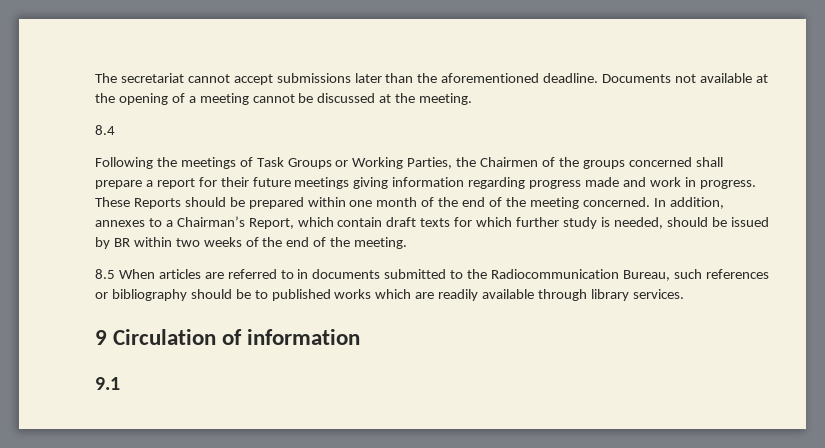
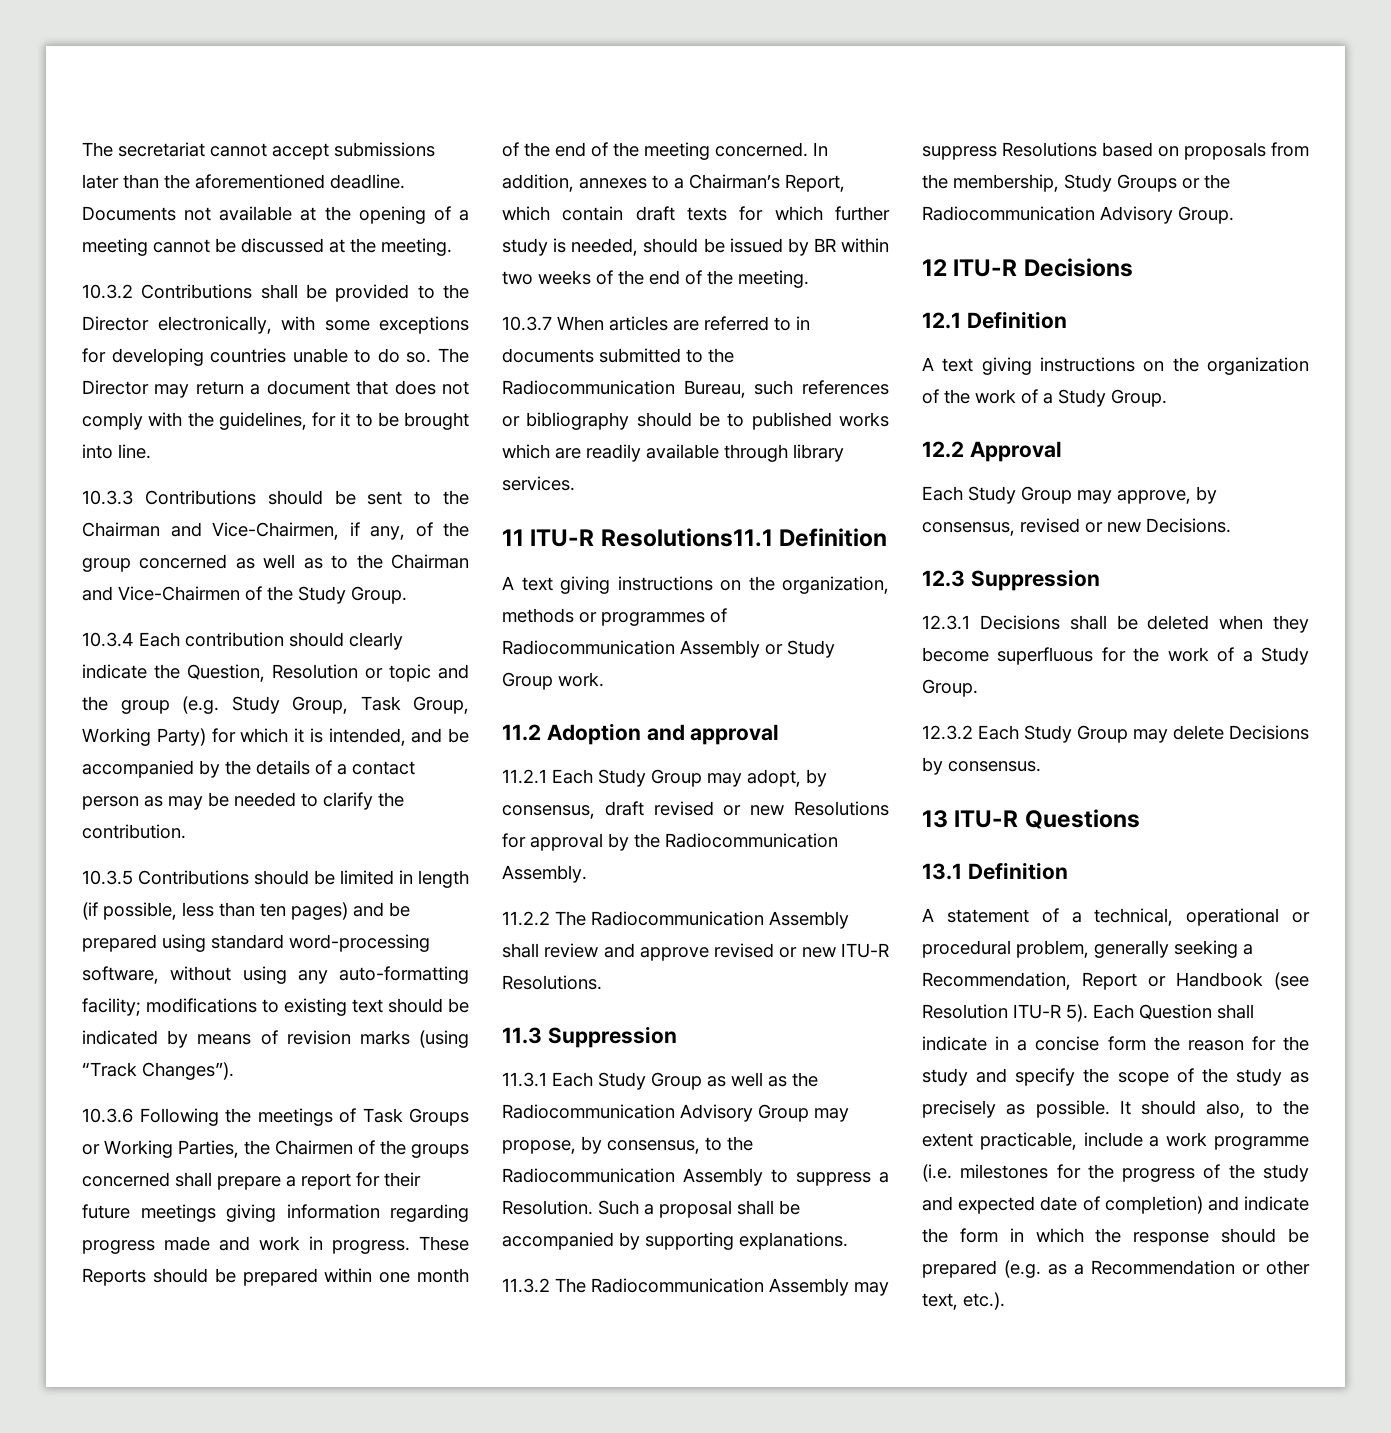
- 8.4
- Following the meetings of Task Groups or Working Parties, the Chairmen of the groups concerned shall prepare a report for their future meetings giving information regarding progress made and work in progress.
+ 10.3.2 Contributions shall be provided to the Director electronically, with some exceptions for developing countries unable to do so. The Director may return a document that does not comply with the guidelines, for it to be brought into line.
+ 10.3.3 Contributions should be sent to the Chairman and Vice-Chairmen, if any, of the group concerned as well as to the Chairman and Vice-Chairmen of the Study Group.
+ 10.3.4 Each contribution should clearly indicate the Question, Resolution or topic and the group (e.g. Study Group, Task Group, Working Party) for which it is intended, and be accompanied by the details of a contact person as may be needed to clarify the contribution.
+ 10.3.5 Contributions should be limited in length (if possible, less than ten pages) and be prepared using standard word-processing software, without using any auto-formatting facility; modifications to existing text should be indicated by means of revision marks (using “Track Changes”).
+ 10.3.6 Following the meetings of Task Groups or Working Parties, the Chairmen of the groups concerned shall prepare a report for their future meetings giving information regarding progress made and work in progress.
- 8.5 When articles are referred to in documents submitted to the Radiocommunication Bureau, such references or bibliography should be to published works which are readily available through library services.
+ 10.3.7 When articles are referred to in documents submitted to the Radiocommunication Bureau, such references or bibliography should be to published works which are readily available through library services.
- 9 Circulation of information
- 9.1
+ 11 ITU-R Resolutions11.1 Definition
+ A text giving instructions on the organization, methods or programmes of Radiocommunication Assembly or Study Group work.
+ 11.2 Adoption and approval
+ 11.2.1 Each Study Group may adopt, by consensus, draft revised or new Resolutions for approval by the Radiocommunication Assembly.
+ 11.2.2 The Radiocommunication Assembly shall review and approve revised or new ITU-R Resolutions.
+ 11.3 Suppression
+ 11.3.1 Each Study Group as well as the Radiocommunication Advisory Group may propose, by consensus, to the Radiocommunication Assembly to suppress a Resolution. Such a proposal shall be accompanied by supporting explanations.
+ 11.3.2 The Radiocommunication Assembly may suppress Resolutions based on proposals from the membership, Study Groups or the Radiocommunication Advisory Group.
+ 12 ITU-R Decisions
+ 12.1 Definition
+ A text giving instructions on the organization of the work of a Study Group.
+ 12.2 Approval
+ Each Study Group may approve, by consensus, revised or new Decisions.
+ 12.3 Suppression
+ 12.3.1 Decisions shall be deleted when they become superfluous for the work of a Study Group.
+ 12.3.2 Each Study Group may delete Decisions by consensus.
+ 13 ITU-R Questions
+ 13.1 Definition
+ A statement of a technical, operational or procedural problem, generally seeking a Recommendation, Report or Handbook (see Resolution ITU-R 5). Each Question shall indicate in a concise form the reason for the study and specify the scope of the study as precisely as possible. It should also, to the extent practicable, include a work programme (i.e. milestones for the progress of the study and expected date of completion) and indicate the form in which the response should be prepared (e.g. as a Recommendation or other text, etc.).

